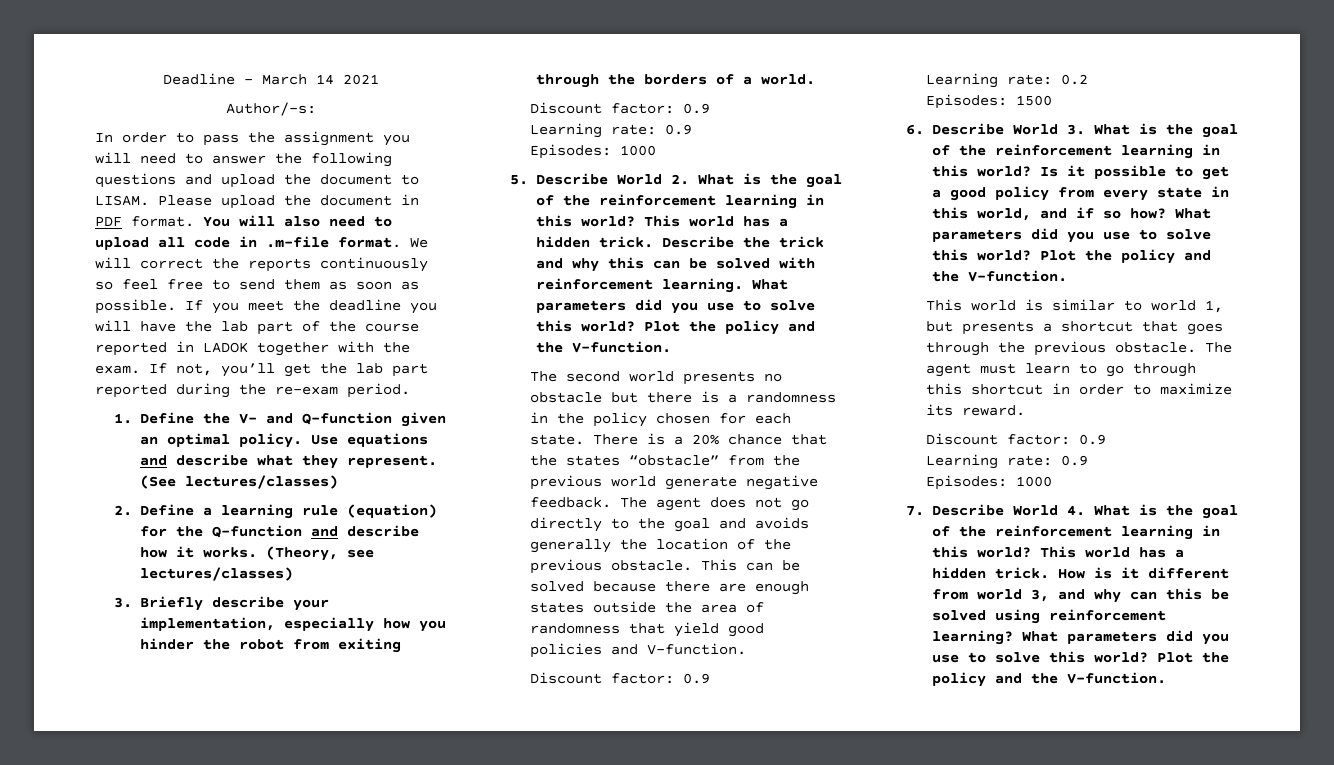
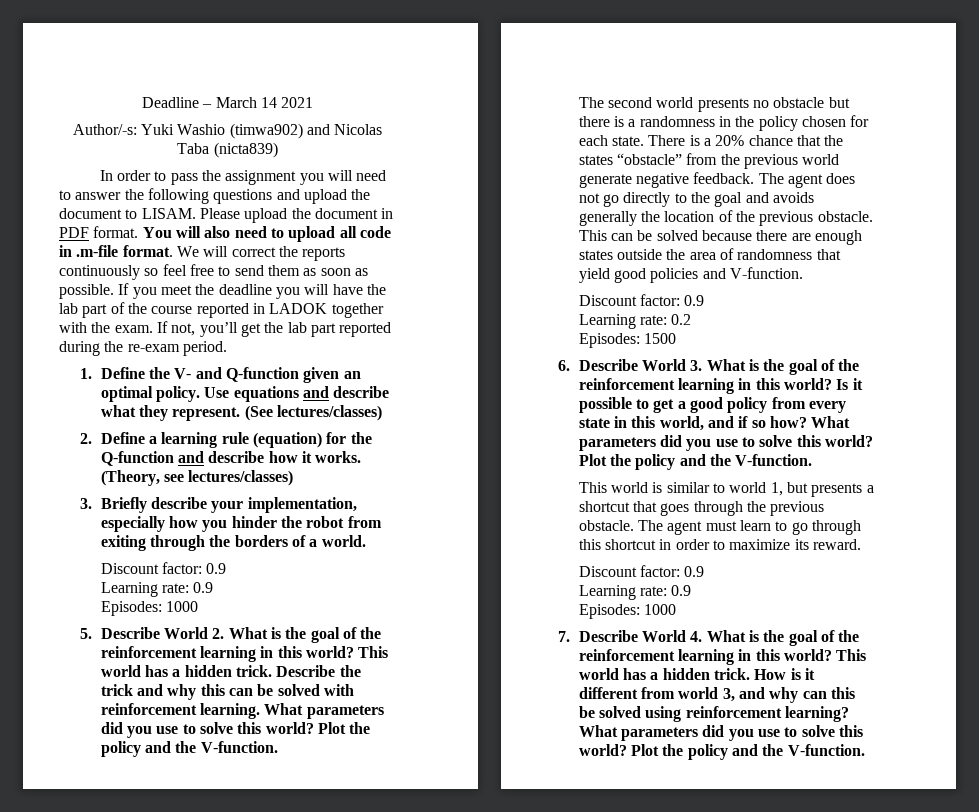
- Author/-s:
+ Author/-s: Yuki Washio (timwa902) and Nicolas Taba (nicta839)

